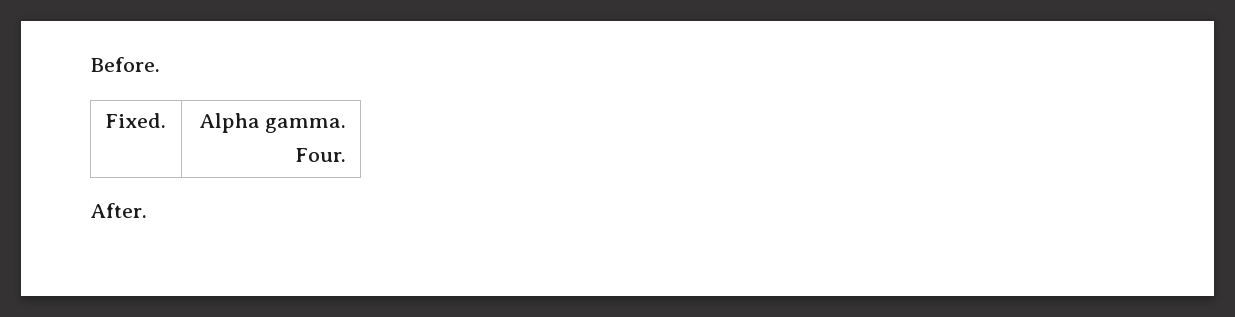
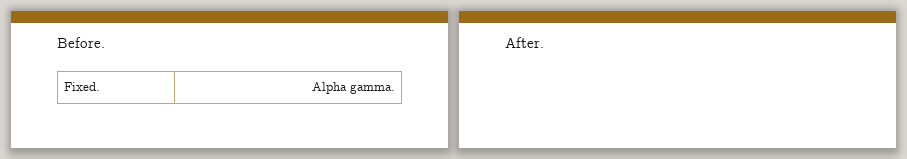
  Fixed. | Alpha gamma.
- Four.

